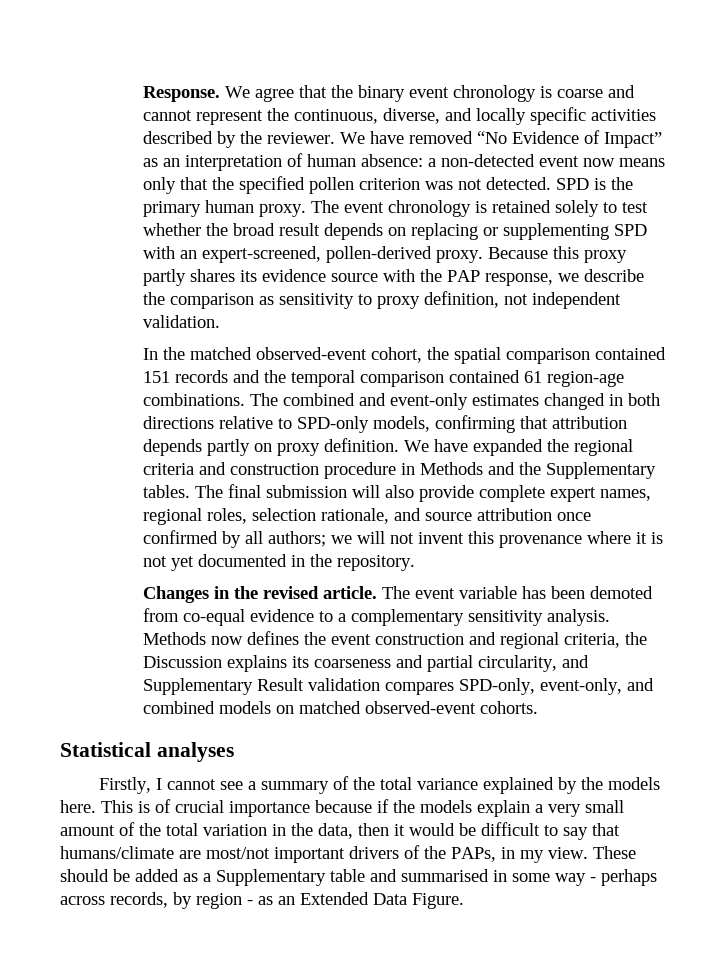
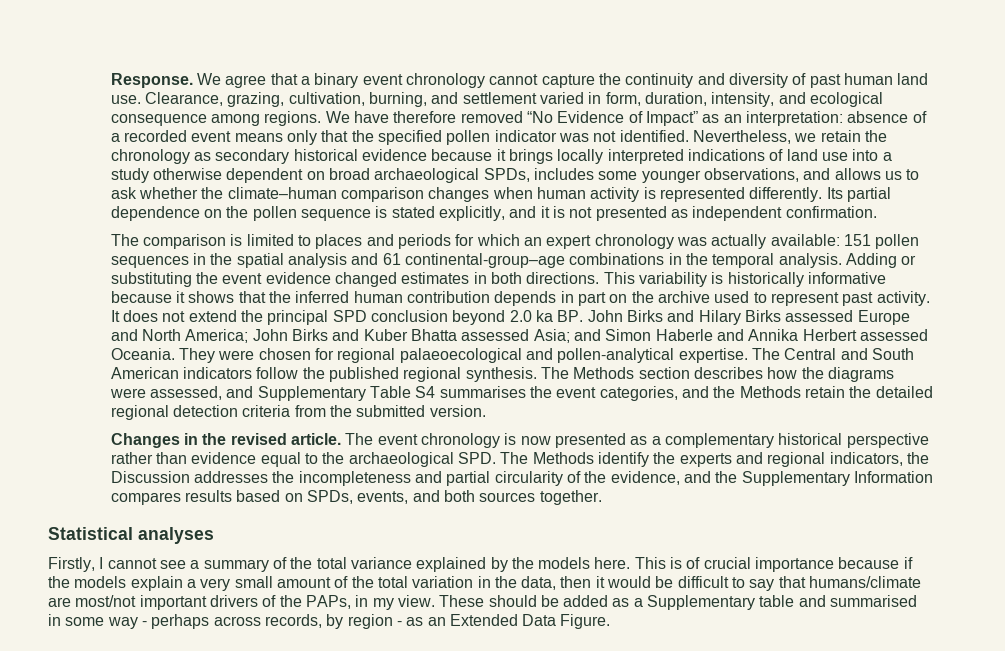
- We agree that the binary event chronology is coarse and cannot represent the continuous, diverse, and locally specific activities described by the reviewer. We have removed “No Evidence of Impact” as an interpretation of human absence: a non-detected event now means only that the specified pollen criterion was not detected. SPD is the primary human proxy. The event chronology is retained solely to test whether the broad result depends on replacing or supplementing SPD with an expert-screened, pollen-derived proxy. Because this proxy partly shares its evidence source with the PAP response, we describe the comparison as sensitivity to proxy definition, not independent validation.
- In the matched observed-event cohort, the spatial comparison contained 151 records and the temporal comparison contained 61 region-age combinations. The combined and event-only estimates changed in both directions relative to SPD-only models, confirming that attribution depends partly on proxy definition. We have expanded the regional criteria and construction procedure in Methods and the Supplementary tables. The final submission will also provide complete expert names, regional roles, selection rationale, and source attribution once confirmed by all authors; we will not invent this provenance where it is not yet documented in the repository.
+ We agree that a binary event chronology cannot capture the continuity and diversity of past human land use. Clearance, grazing, cultivation, burning, and settlement varied in form, duration, intensity, and ecological consequence among regions. We have therefore removed “No Evidence of Impact” as an interpretation: absence of a recorded event means only that the specified pollen indicator was not identified. Nevertheless, we retain the chronology as secondary historical evidence because it brings locally interpreted indications of land use into a study otherwise dependent on broad archaeological SPDs, includes some younger observations, and allows us to ask whether the climate–human comparison changes when human activity is represented differently. Its partial dependence on the pollen sequence is stated explicitly, and it is not presented as independent confirmation.
+ The comparison is limited to places and periods for which an expert chronology was actually available: 151 pollen sequences in the spatial analysis and 61 continental-group–age combinations in the temporal analysis. Adding or substituting the event evidence changed estimates in both directions. This variability is historically informative because it shows that the inferred human contribution depends in part on the archive used to represent past activity. It does not extend the principal SPD conclusion beyond 2.0 ka BP. John Birks and Hilary Birks assessed Europe and North America; John Birks and Kuber Bhatta assessed Asia; and Simon Haberle and Annika Herbert assessed Oceania. They were chosen for regional palaeoecological and pollen-analytical expertise. The Central and South American indicators follow the published regional synthesis. The Methods section describes how the diagrams were assessed, and Supplementary Table S4 summarises the event categories, and the Methods retain the detailed regional detection criteria from the submitted version.
- The event variable has been demoted from co-equal evidence to a complementary sensitivity analysis. Methods now defines the event construction and regional criteria, the Discussion explains its coarseness and partial circularity, and Supplementary Result validation compares SPD-only, event-only, and combined models on matched observed-event cohorts.
+ The event chronology is now presented as a complementary historical perspective rather than evidence equal to the archaeological SPD. The Methods identify the experts and regional indicators, the Discussion addresses the incompleteness and partial circularity of the evidence, and the Supplementary Information compares results based on SPDs, events, and both sources together.

